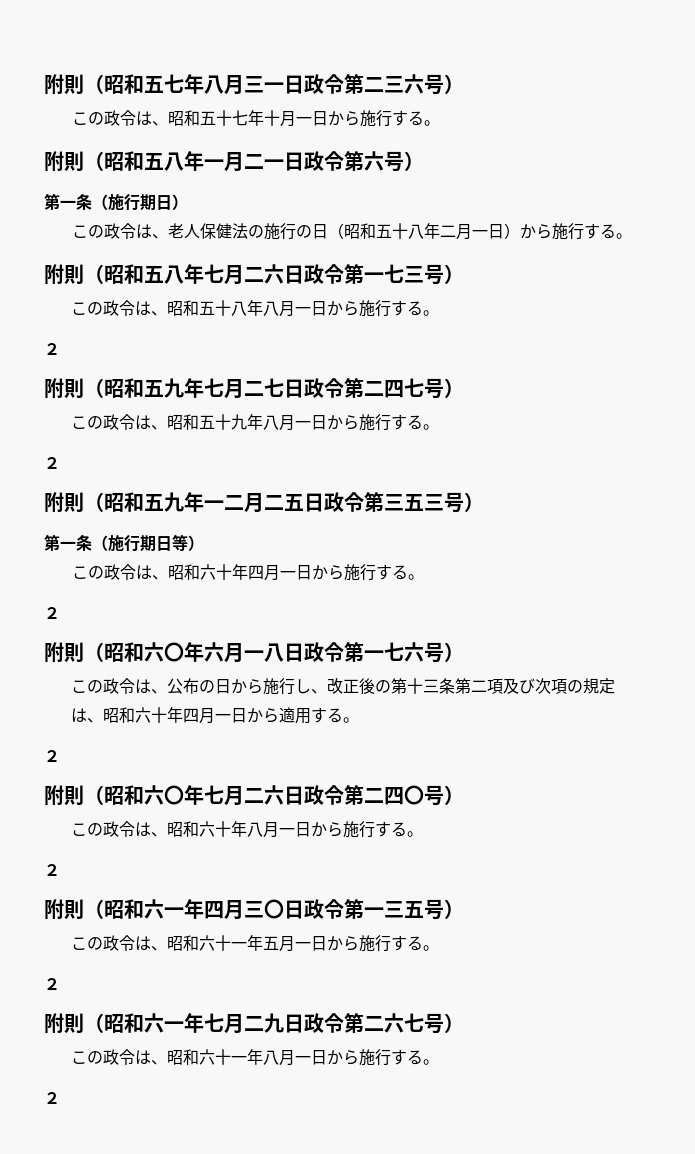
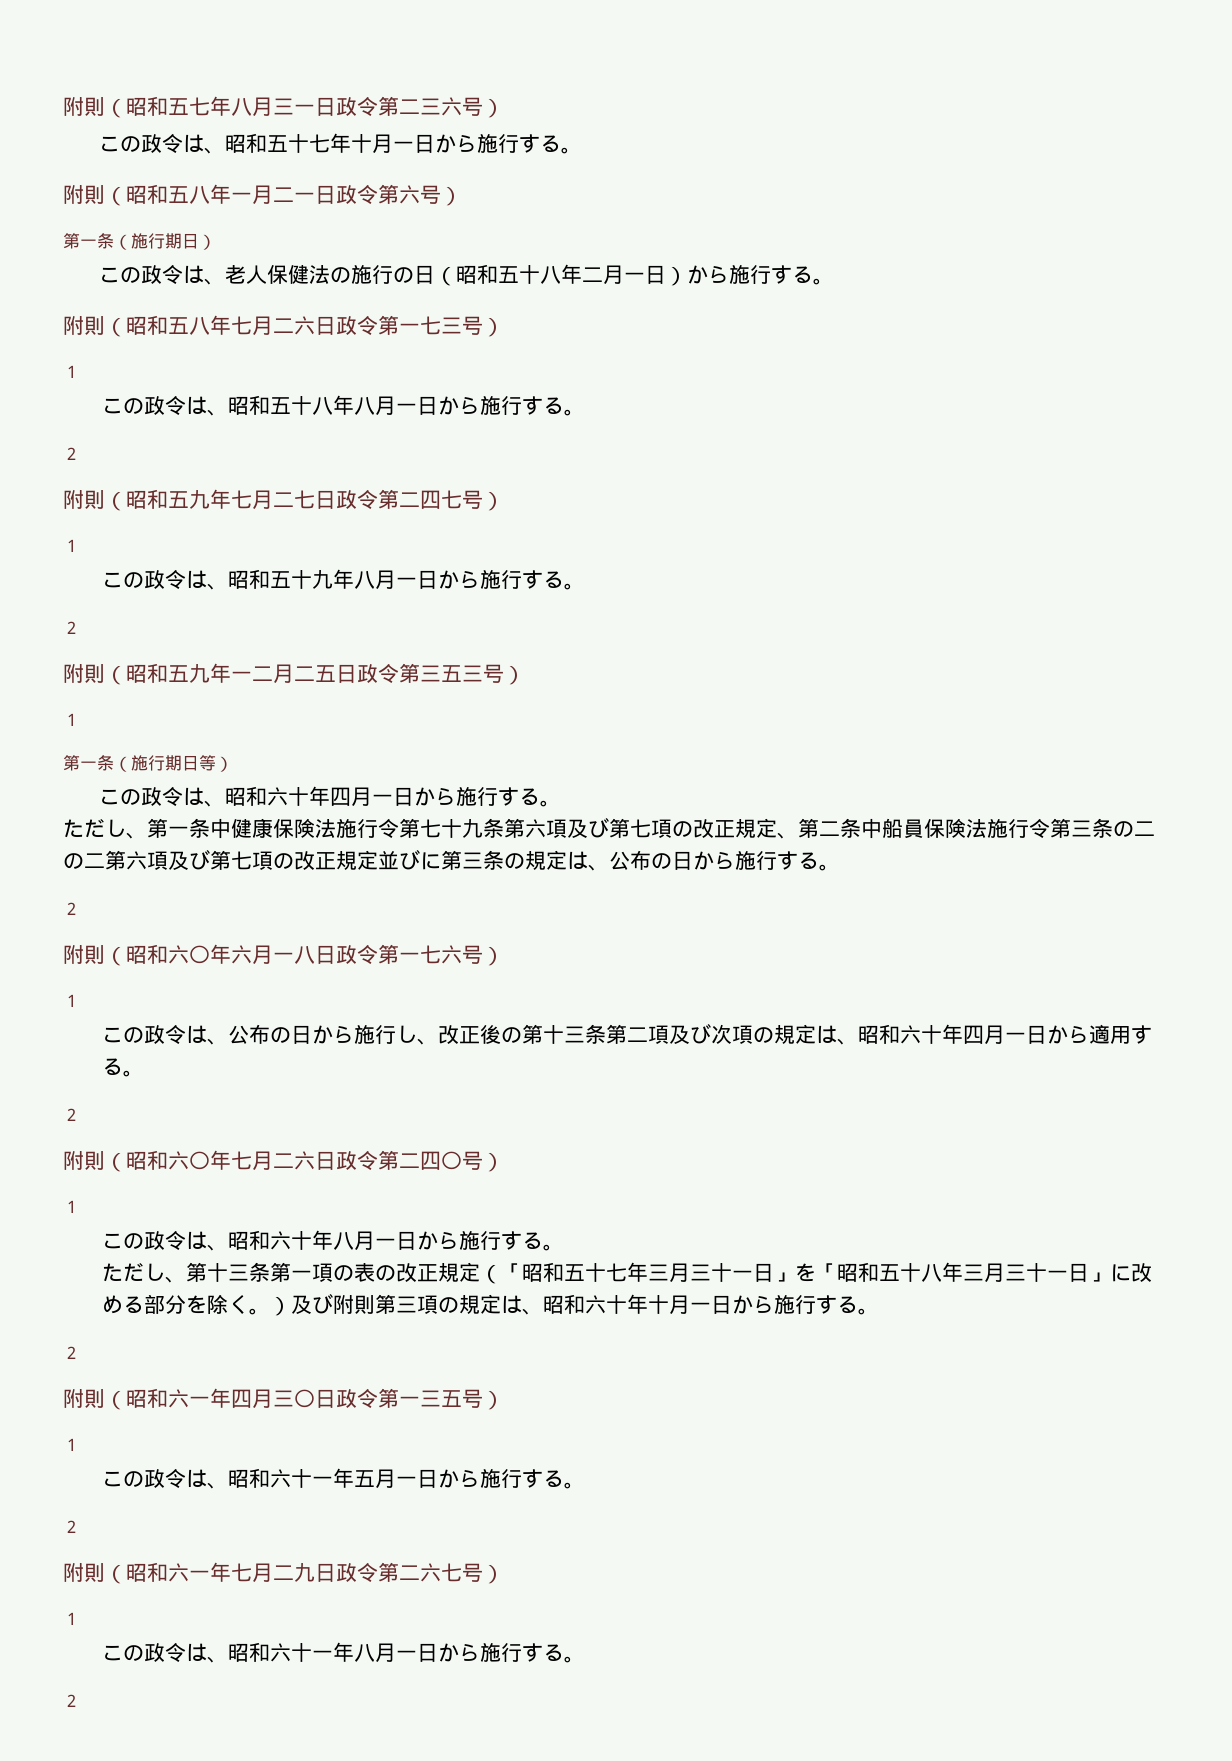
  附則（昭和五八年七月二六日政令第一七三号）
+ １
  附則（昭和五九年七月二七日政令第二四七号）
+ １
  附則（昭和五九年一二月二五日政令第三五三号）
+ １
+ ただし、第一条中健康保険法施行令第七十九条第六項及び第七項の改正規定、第二条中船員保険法施行令第三条の二の二第六項及び第七項の改正規定並びに第三条の規定は、公布の日から施行する。
  附則（昭和六〇年六月一八日政令第一七六号）
+ １
  附則（昭和六〇年七月二六日政令第二四〇号）
+ １
+ ただし、第十三条第一項の表の改正規定（「昭和五十七年三月三十一日」を「昭和五十八年三月三十一日」に改める部分を除く。）及び附則第三項の規定は、昭和六十年十月一日から施行する。
  附則（昭和六一年四月三〇日政令第一三五号）
+ １
  附則（昭和六一年七月二九日政令第二六七号）
+ １

